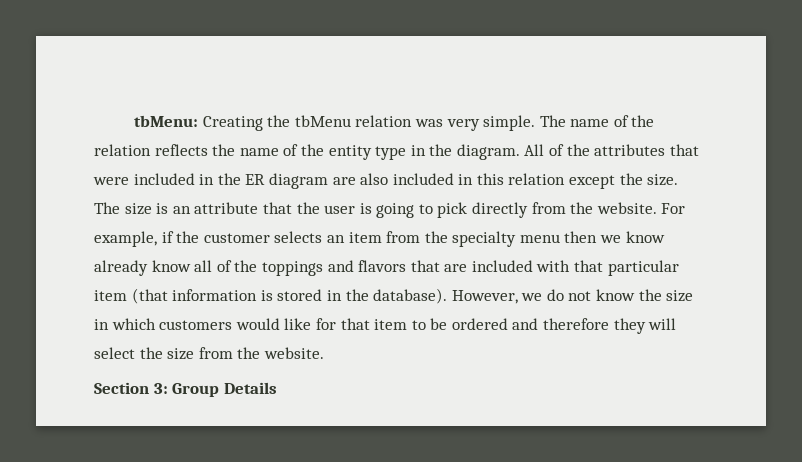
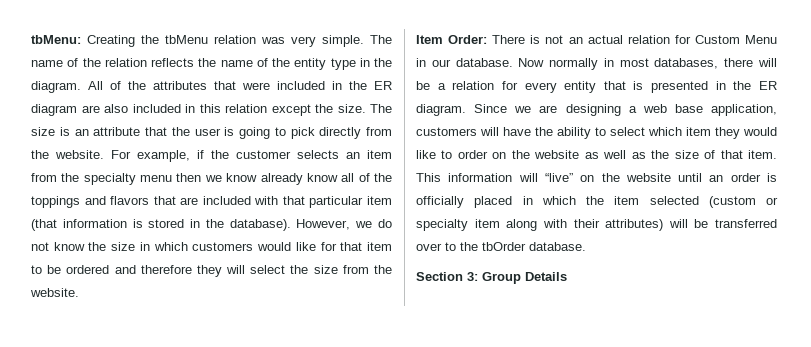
+ Item Order: There is not an actual relation for Custom Menu in our database. Now normally in most databases, there will be a relation for every entity that is presented in the ER diagram. Since we are designing a web base application, customers will have the ability to select which item they would like to order on the website as well as the size of that item. This information will “live” on the website until an order is officially placed in which the item selected (custom or specialty item along with their attributes) will be transferred over to the tbOrder database.

